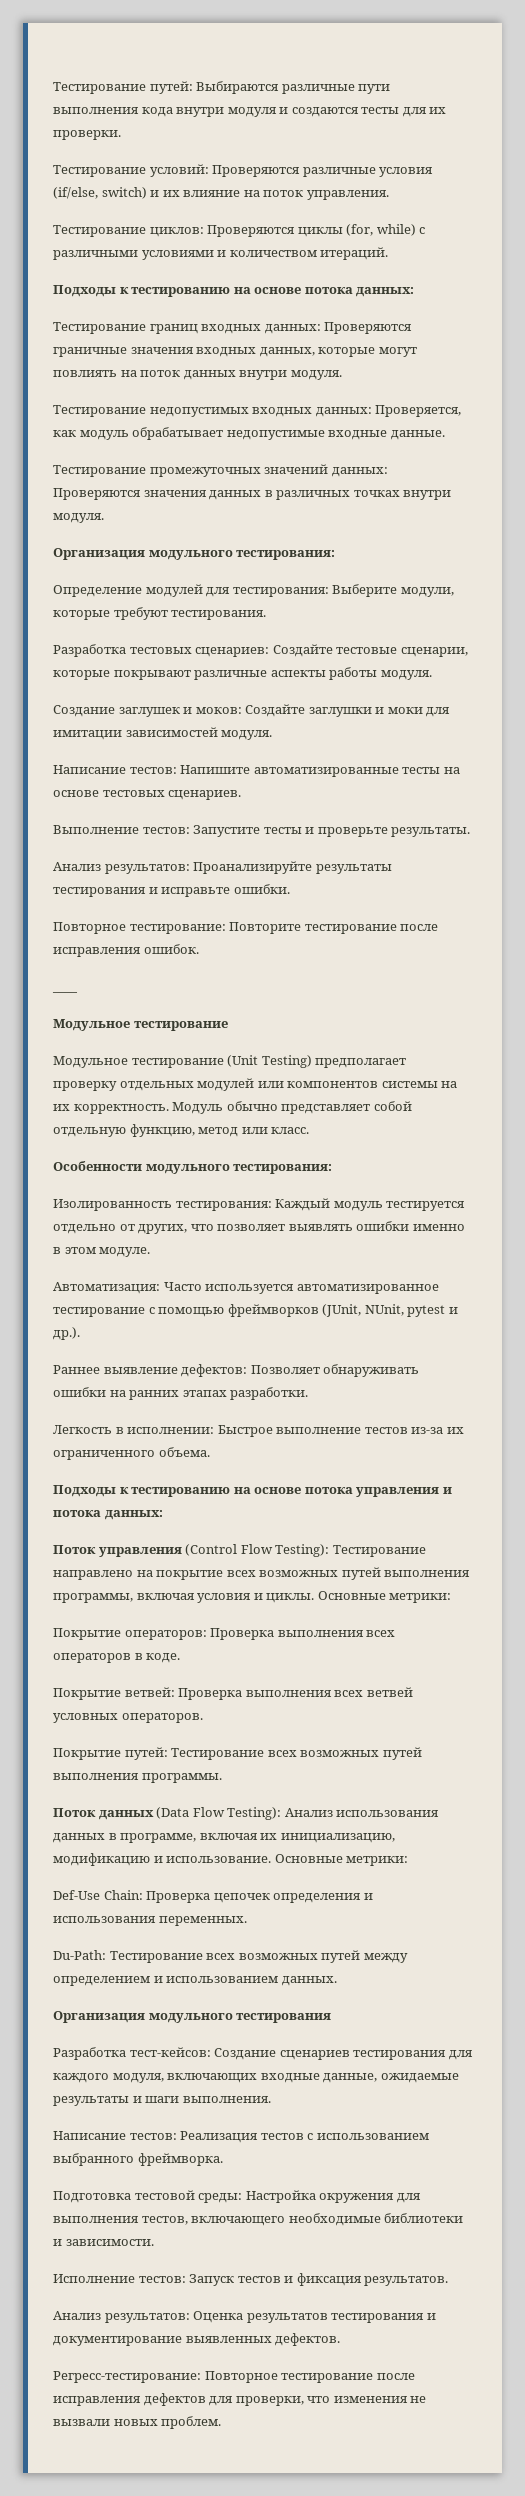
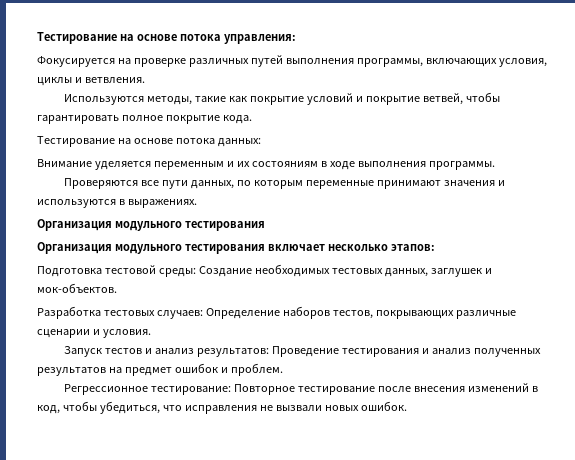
- Тестирование путей: Выбираются различные пути выполнения кода внутри модуля и создаются тесты для их проверки.
- Тестирование условий: Проверяются различные условия (if/else, switch) и их влияние на поток управления.
- Тестирование циклов: Проверяются циклы (for, while) с различными условиями и количеством итераций.
- Подходы к тестированию на основе потока данных:
- Тестирование границ входных данных: Проверяются граничные значения входных данных, которые могут повлиять на поток данных внутри модуля.
- Тестирование недопустимых входных данных: Проверяется, как модуль обрабатывает недопустимые входные данные.
- Тестирование промежуточных значений данных: Проверяются значения данных в различных точках внутри модуля.
- Организация модульного тестирования:
- Определение модулей для тестирования: Выберите модули, которые требуют тестирования.
- Разработка тестовых сценариев: Создайте тестовые сценарии, которые покрывают различные аспекты работы модуля.
- Создание заглушек и моков: Создайте заглушки и моки для имитации зависимостей модуля.
- Написание тестов: Напишите автоматизированные тесты на основе тестовых сценариев.
- Выполнение тестов: Запустите тесты и проверьте результаты.
- Анализ результатов: Проанализируйте результаты тестирования и исправьте ошибки.
- Повторное тестирование: Повторите тестирование после исправления ошибок.
- ____
- Модульное тестирование
- Модульное тестирование (Unit Testing) предполагает проверку отдельных модулей или компонентов системы на их корректность. Модуль обычно представляет собой отдельную функцию, метод или класс.
- Особенности модульного тестирования:
- Изолированность тестирования: Каждый модуль тестируется отдельно от других, что позволяет выявлять ошибки именно в этом модуле.
- Автоматизация: Часто используется автоматизированное тестирование с помощью фреймворков (JUnit, NUnit, pytest и др.).
- Раннее выявление дефектов: Позволяет обнаруживать ошибки на ранних этапах разработки.
- Легкость в исполнении: Быстрое выполнение тестов из-за их ограниченного объема.
- Подходы к тестированию на основе потока управления и потока данных:
- Поток управления (Control Flow Testing): Тестирование направлено на покрытие всех возможных путей выполнения программы, включая условия и циклы. Основные метрики:
- Покрытие операторов: Проверка выполнения всех операторов в коде.
- Покрытие ветвей: Проверка выполнения всех ветвей условных операторов.
- Покрытие путей: Тестирование всех возможных путей выполнения программы.
- Поток данных (Data Flow Testing): Анализ использования данных в программе, включая их инициализацию, модификацию и использование. Основные метрики:
- Def-Use Chain: Проверка цепочек определения и использования переменных.
- Du-Path: Тестирование всех возможных путей между определением и использованием данных.
+ Тестирование на основе потока управления:
+ Фокусируется на проверке различных путей выполнения программы, включающих условия, циклы и ветвления.
+ Используются методы, такие как покрытие условий и покрытие ветвей, чтобы гарантировать полное покрытие кода.
+ Тестирование на основе потока данных:
+ Внимание уделяется переменным и их состояниям в ходе выполнения программы.
+ Проверяются все пути данных, по которым переменные принимают значения и используются в выражениях.
  Организация модульного тестирования
- Разработка тест-кейсов: Создание сценариев тестирования для каждого модуля, включающих входные данные, ожидаемые результаты и шаги выполнения.
- Написание тестов: Реализация тестов с использованием выбранного фреймворка.
- Подготовка тестовой среды: Настройка окружения для выполнения тестов, включающего необходимые библиотеки и зависимости.
- Исполнение тестов: Запуск тестов и фиксация результатов.
- Анализ результатов: Оценка результатов тестирования и документирование выявленных дефектов.
- Регресс-тестирование: Повторное тестирование после исправления дефектов для проверки, что изменения не вызвали новых проблем.
+ Организация модульного тестирования включает несколько этапов:
+ Подготовка тестовой среды: Создание необходимых тестовых данных, заглушек и мок-объектов.
+ Разработка тестовых случаев: Определение наборов тестов, покрывающих различные сценарии и условия.
+ Запуск тестов и анализ результатов: Проведение тестирования и анализ полученных результатов на предмет ошибок и проблем.
+ Регрессионное тестирование: Повторное тестирование после внесения изменений в код, чтобы убедиться, что исправления не вызвали новых ошибок.

